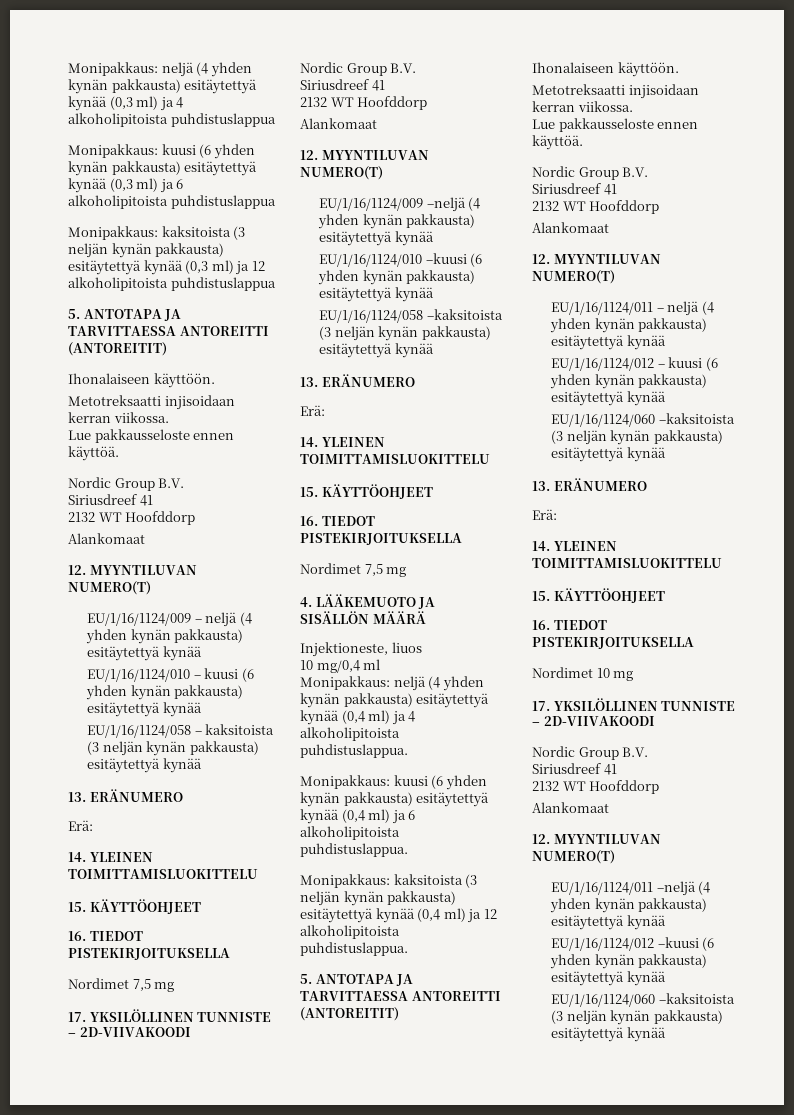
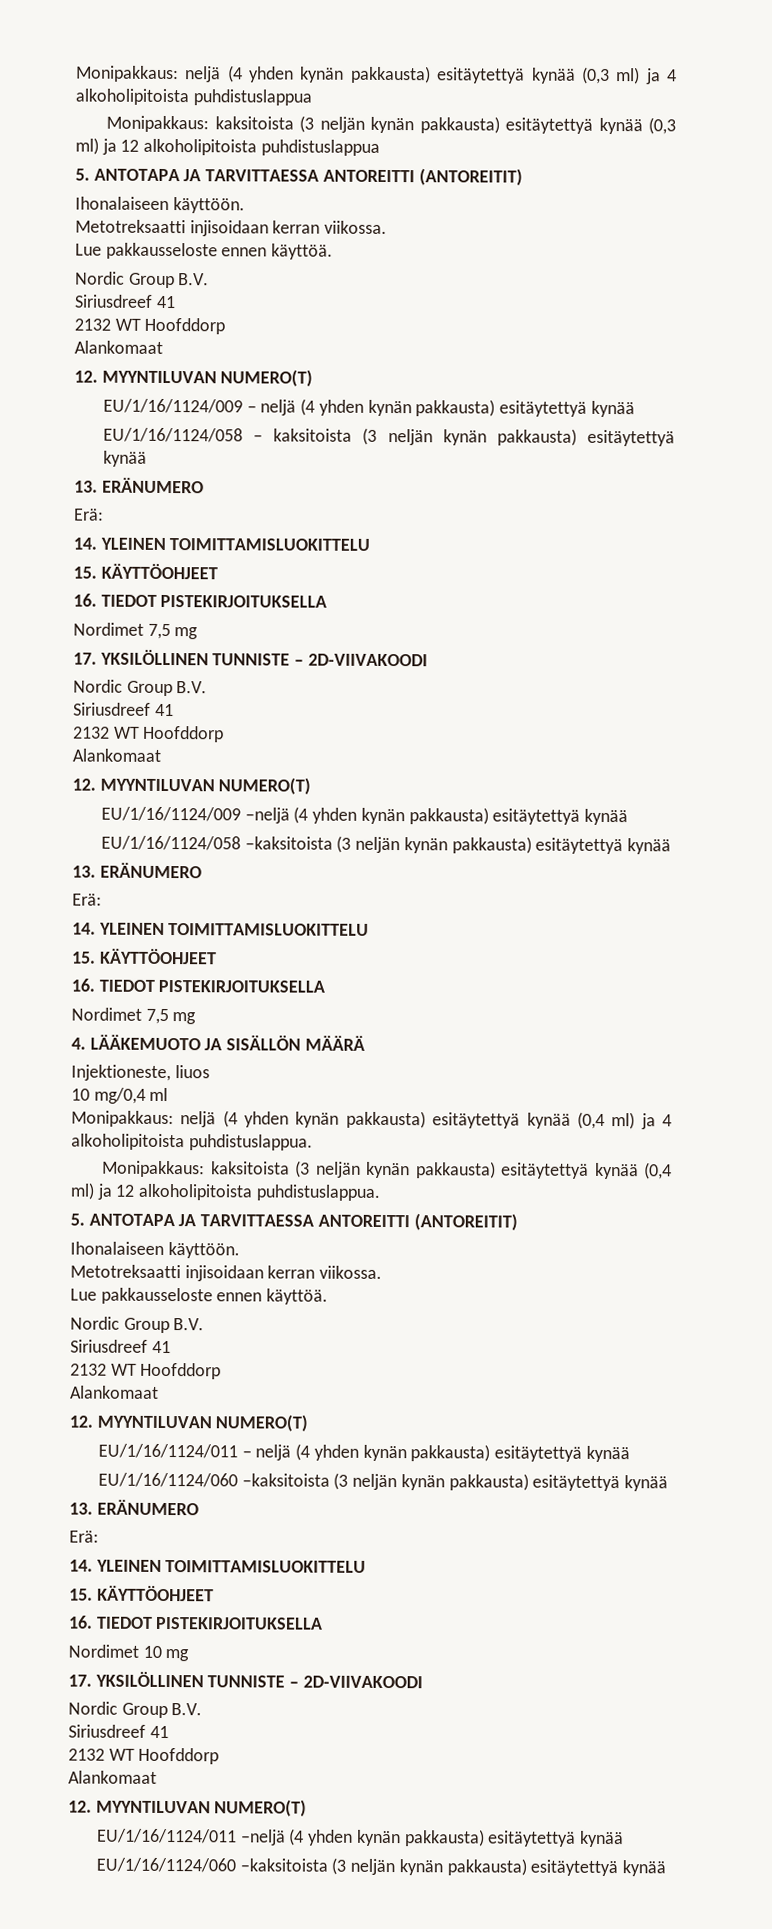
- Monipakkaus: kuusi (6 yhden kynän pakkausta) esitäytettyä kynää (0,3 ml) ja 6 alkoholipitoista puhdistuslappua
- EU/1/16/1124/010 – kuusi (6 yhden kynän pakkausta) esitäytettyä kynää
- EU/1/16/1124/010 –kuusi (6 yhden kynän pakkausta) esitäytettyä kynää
- Monipakkaus: kuusi (6 yhden kynän pakkausta) esitäytettyä kynää (0,4 ml) ja 6 alkoholipitoista puhdistuslappua.
- EU/1/16/1124/012 ‒ kuusi (6 yhden kynän pakkausta) esitäytettyä kynää
- EU/1/16/1124/012 –kuusi (6 yhden kynän pakkausta) esitäytettyä kynää

